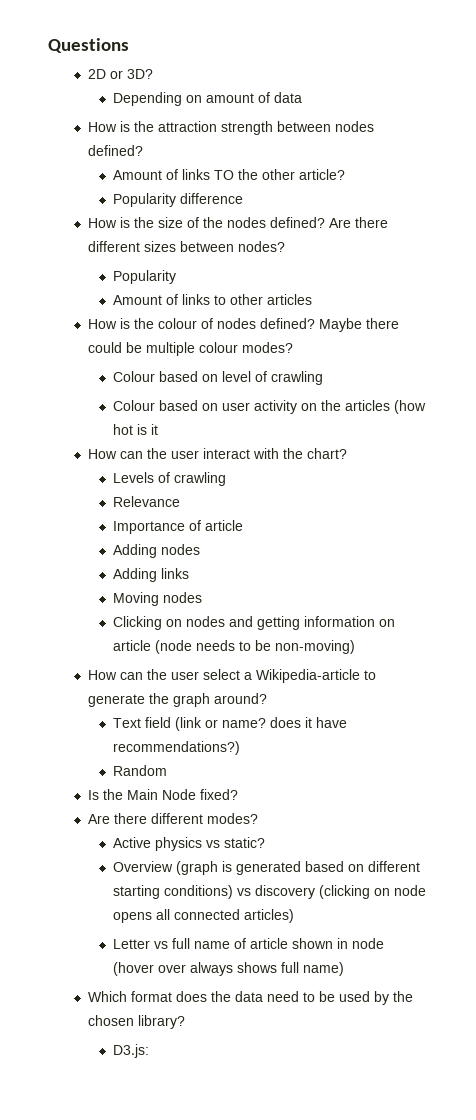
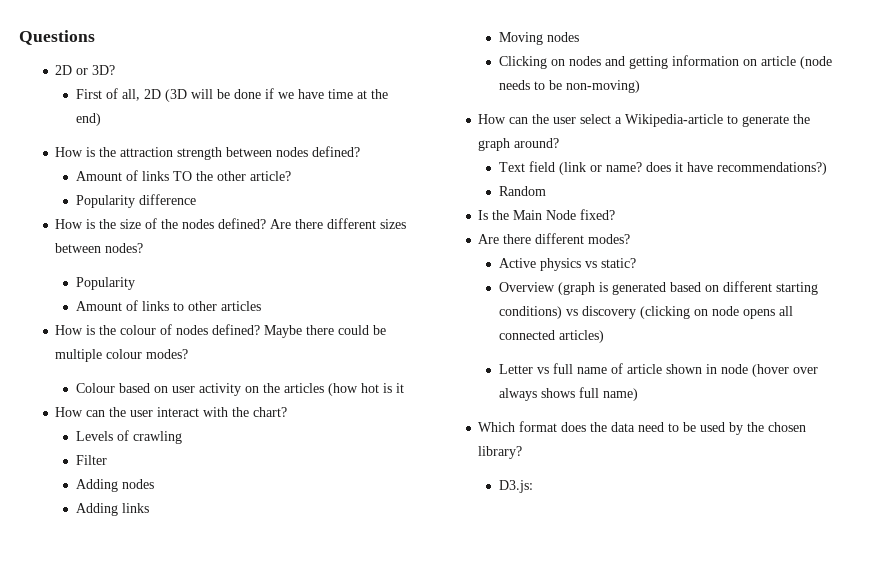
- Depending on amount of data
+ First of all, 2D (3D will be done if we have time at the end)
- Colour based on level of crawling
- Relevance
- Importance of article
+ Filter

